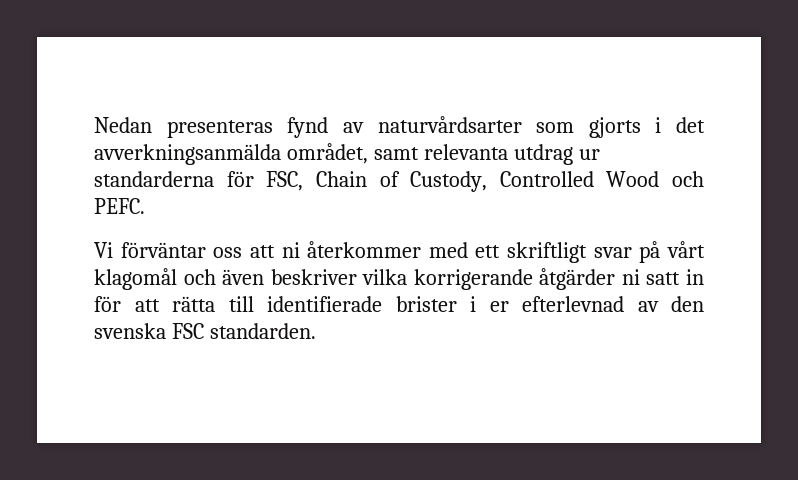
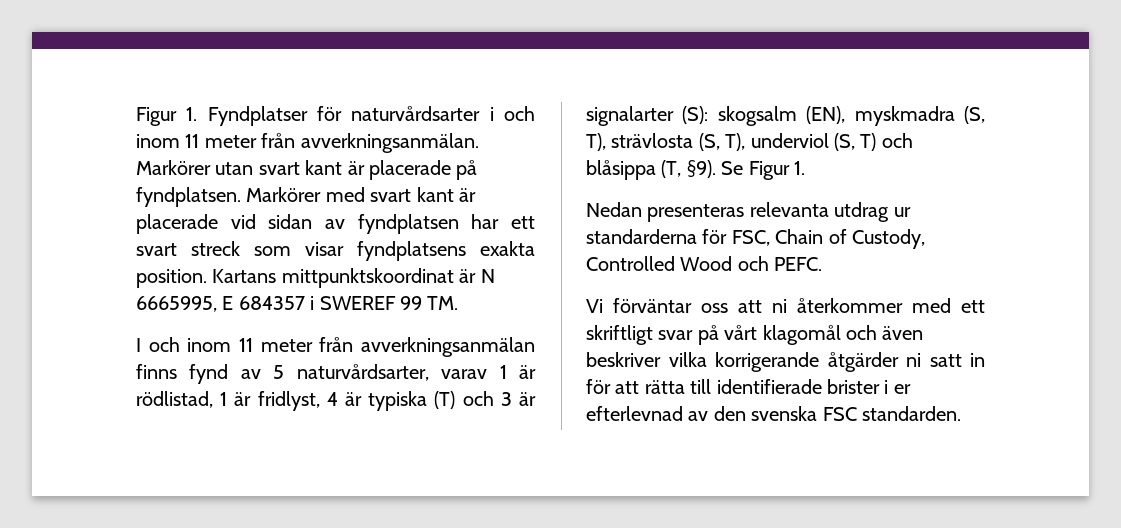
- Nedan presenteras fynd av naturvårdsarter som gjorts i det avverkningsanmälda området, samt relevanta utdrag ur standarderna för FSC, Chain of Custody, Controlled Wood och PEFC.
+ Figur 1. Fyndplatser för naturvårdsarter i och inom 11 meter från avverkningsanmälan. Markörer utan svart kant är placerade på fyndplatsen. Markörer med svart kant är placerade vid sidan av fyndplatsen har ett svart streck som visar fyndplatsens exakta position. Kartans mittpunktskoordinat är N 6665995, E 684357 i SWEREF 99 TM.
+ I och inom 11 meter från avverkningsanmälan finns fynd av 5 naturvårdsarter, varav 1 är rödlistad, 1 är fridlyst, 4 är typiska (T) och 3 är signalarter (S): skogsalm (EN), myskmadra (S, T), strävlosta (S, T), underviol (S, T) och blåsippa (T, §9). Se Figur 1.
+ Nedan presenteras relevanta utdrag ur standarderna för FSC, Chain of Custody, Controlled Wood och PEFC.

